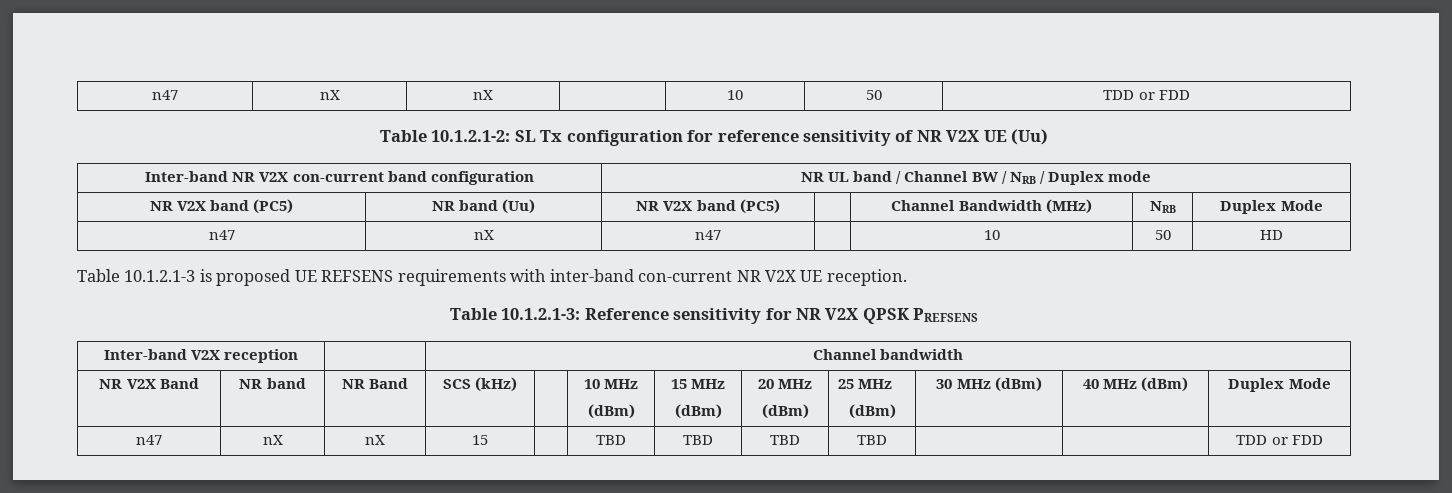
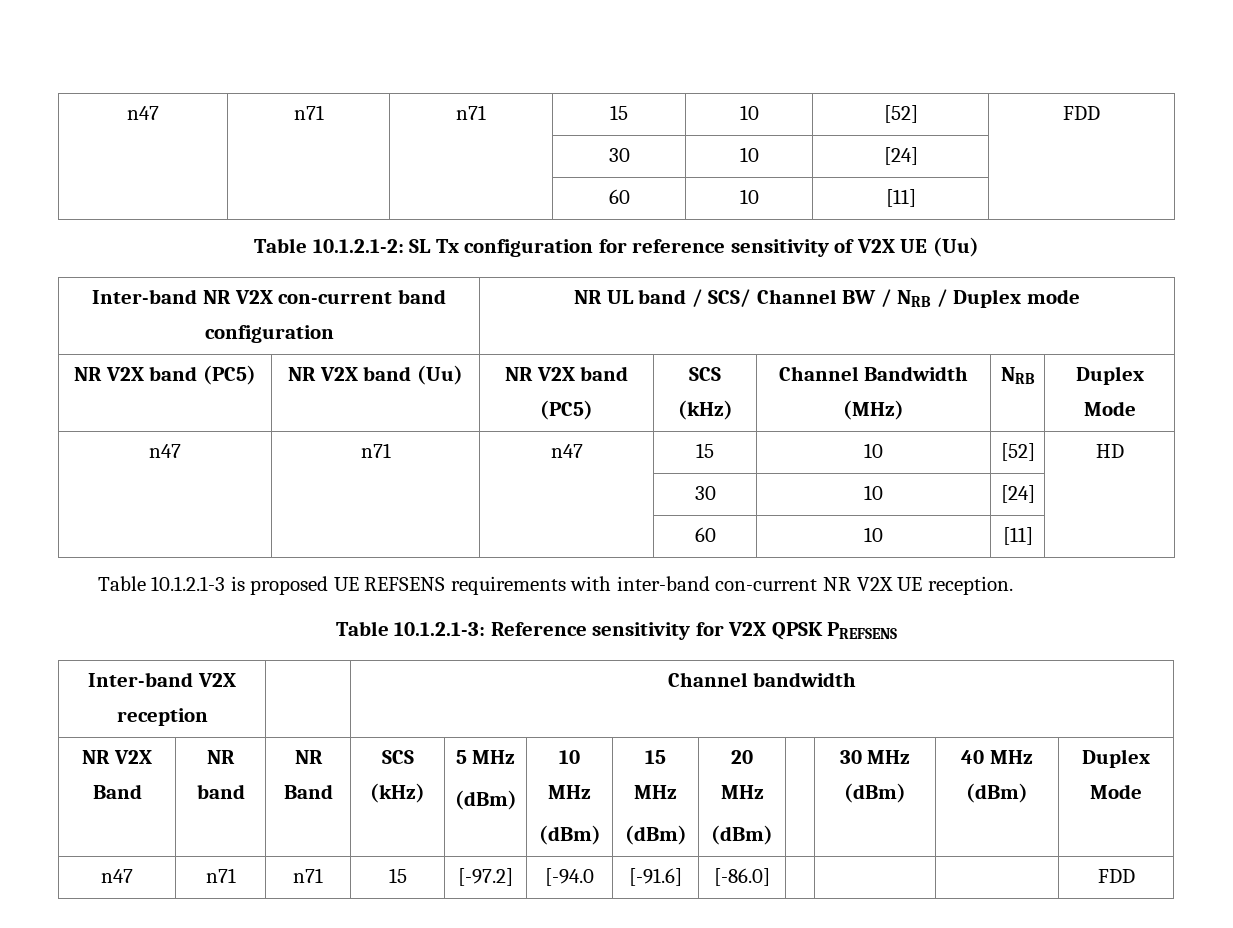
- n47 | nX | nX | | 10 | 50 | TDD or FDD
+ n47 | n71 | n71 | 15 | 10 | [52] | FDD
+ | | | 30 | 10 | [24] |
+ | | | 60 | 10 | [11] |
- Table 10.1.2.1-2: SL Tx configuration for reference sensitivity of NR V2X UE (Uu)
+ Table 10.1.2.1-2: SL Tx configuration for reference sensitivity of V2X UE (Uu)
- Inter-band NR V2X con-current band configuration | NR UL band / Channel BW / NRB / Duplex mode
+ Inter-band NR V2X con-current band configuration | NR UL band / SCS/ Channel BW / NRB / Duplex mode
- NR V2X band (PC5) | NR band (Uu) | NR V2X band (PC5) | | Channel Bandwidth (MHz) | NRB | Duplex Mode
+ NR V2X band (PC5) | NR V2X band (Uu) | NR V2X band (PC5) | SCS (kHz) | Channel Bandwidth (MHz) | NRB | Duplex Mode
- n47 | nX | n47 | | 10 | 50 | HD
+ n47 | n71 | n47 | 15 | 10 | [52] | HD
+ | | | 30 | 10 | [24] |
+ | | | 60 | 10 | [11] |
- Table 10.1.2.1-3: Reference sensitivity for NR V2X QPSK PREFSENS
+ Table 10.1.2.1-3: Reference sensitivity for V2X QPSK PREFSENS
- NR V2X Band | NR band | NR Band | SCS (kHz) | | 10 MHz
+ NR V2X Band | NR band | NR Band | SCS (kHz) | 5 MHz
+ (dBm) | 10 MHz
  (dBm) | 15 MHz
  (dBm) | 20 MHz
- (dBm) | 25 MHz
- (dBm) | 30 MHz (dBm) | 40 MHz (dBm) | Duplex Mode
+ (dBm) | | 30 MHz (dBm) | 40 MHz (dBm) | Duplex Mode
- n47 | nX | nX | 15 | | TBD | TBD | TBD | TBD | | | TDD or FDD
+ n47 | n71 | n71 | 15 | [-97.2] | [-94.0 | [-91.6] | [-86.0] | | | | FDD

